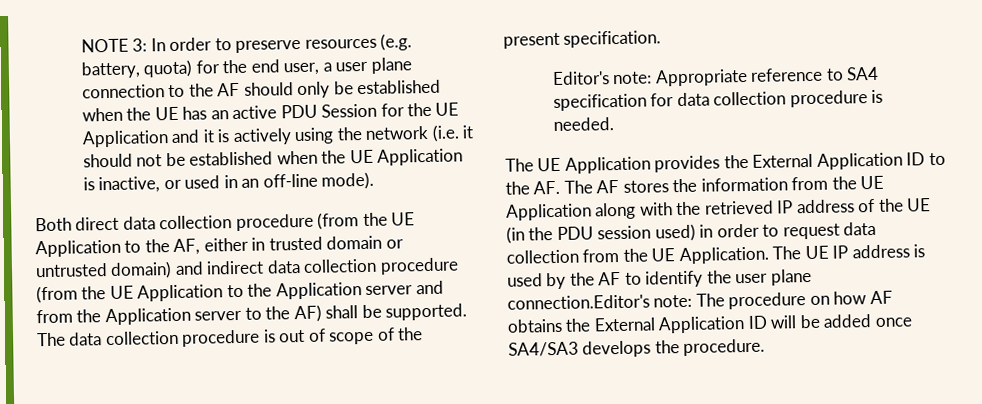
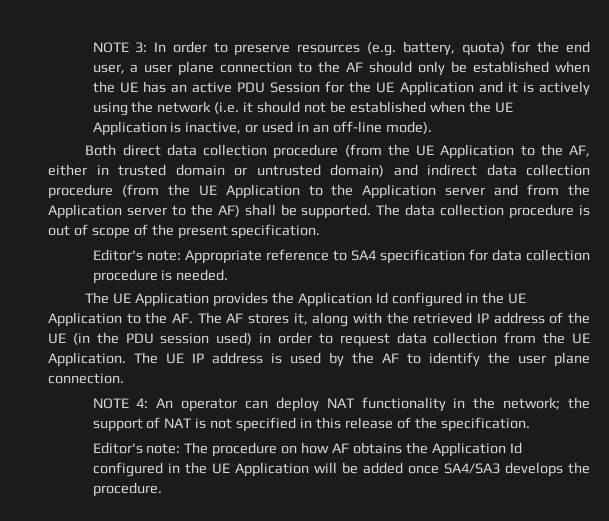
- The UE Application provides the External Application ID to the AF. The AF stores the information from the UE Application along with the retrieved IP address of the UE (in the PDU session used) in order to request data collection from the UE Application.
+ The UE Application provides the Application Id configured in the UE Application to the AF. The AF stores it, along with the retrieved IP address of the UE (in the PDU session used) in order to request data collection from the UE Application.
- The UE IP address is used by the AF to identify the user plane connection.Editor's note: The procedure on how AF obtains the External Application ID will be added once SA4/SA3 develops the procedure.
+ The UE IP address is used by the AF to identify the user plane connection.
+ NOTE 4: An operator can deploy NAT functionality in the network; the support of NAT is not specified in this release of the specification.
+ Editor's note: The procedure on how AF obtains the Application Id configured in the UE Application will be added once SA4/SA3 develops the procedure.

